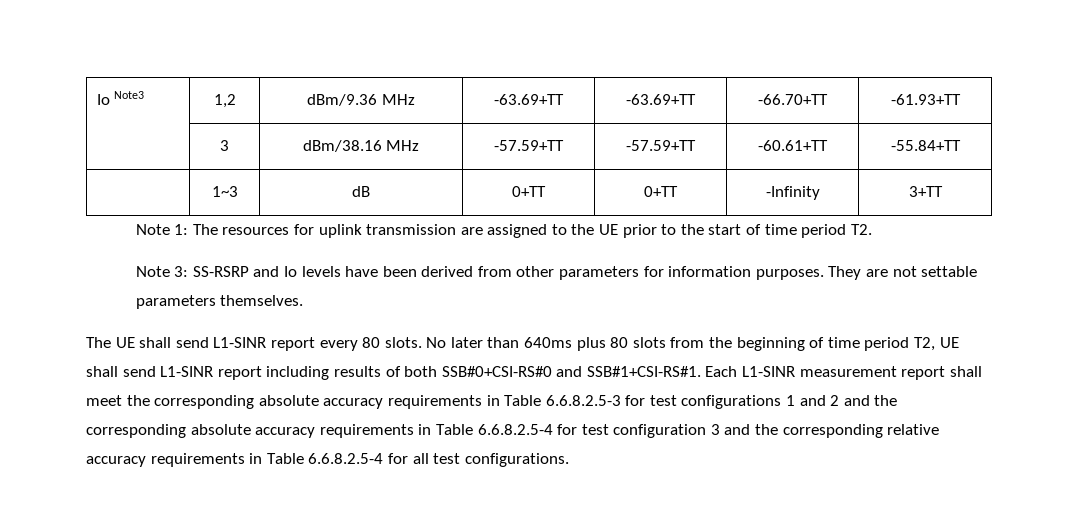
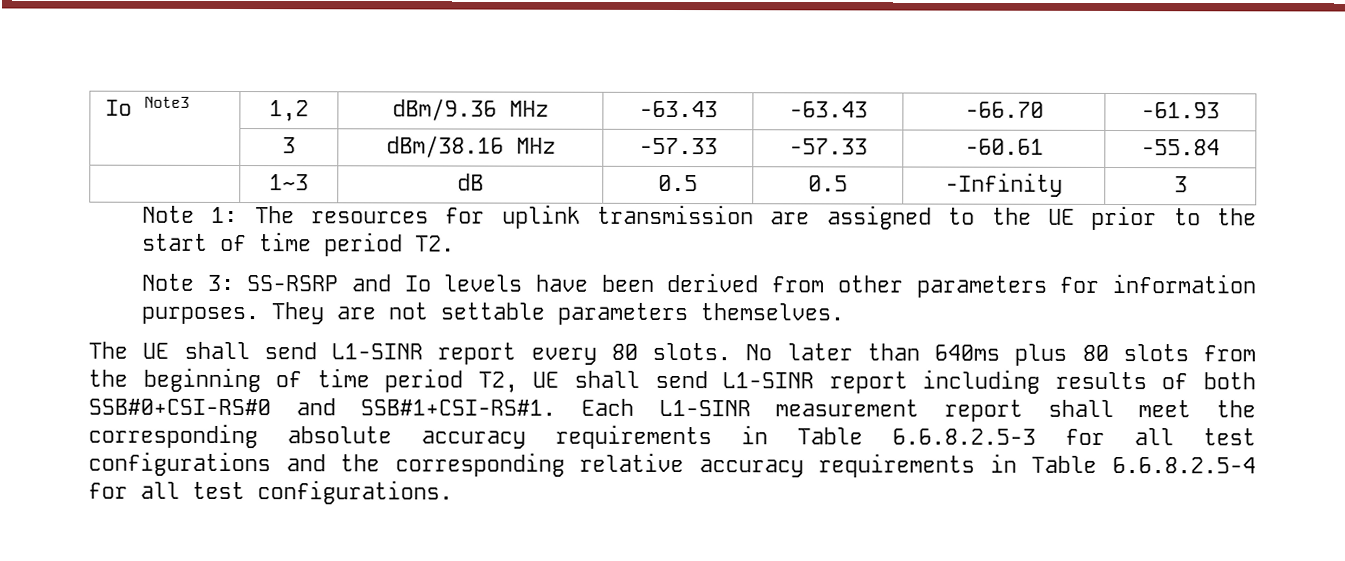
- Io Note3 | 1,2 | dBm/9.36 MHz | -63.69+TT | -63.69+TT | -66.70+TT | -61.93+TT
+ Io Note3 | 1,2 | dBm/9.36 MHz | -63.43 | -63.43 | -66.70 | -61.93
- | 3 | dBm/38.16 MHz | -57.59+TT | -57.59+TT | -60.61+TT | -55.84+TT
+ | 3 | dBm/38.16 MHz | -57.33 | -57.33 | -60.61 | -55.84
- | 1~3 | dB | 0+TT | 0+TT | -Infinity | 3+TT
+ | 1~3 | dB | 0.5 | 0.5 | -Infinity | 3
- Each L1-SINR measurement report shall meet the corresponding absolute accuracy requirements in Table 6.6.8.2.5-3 for test configurations 1 and 2 and the corresponding absolute accuracy requirements in Table 6.6.8.2.5-4 for test configuration 3 and the corresponding relative accuracy requirements in Table 6.6.8.2.5-4 for all test configurations.
+ Each L1-SINR measurement report shall meet the corresponding absolute accuracy requirements in Table 6.6.8.2.5-3 for all test configurations and the corresponding relative accuracy requirements in Table 6.6.8.2.5-4 for all test configurations.

